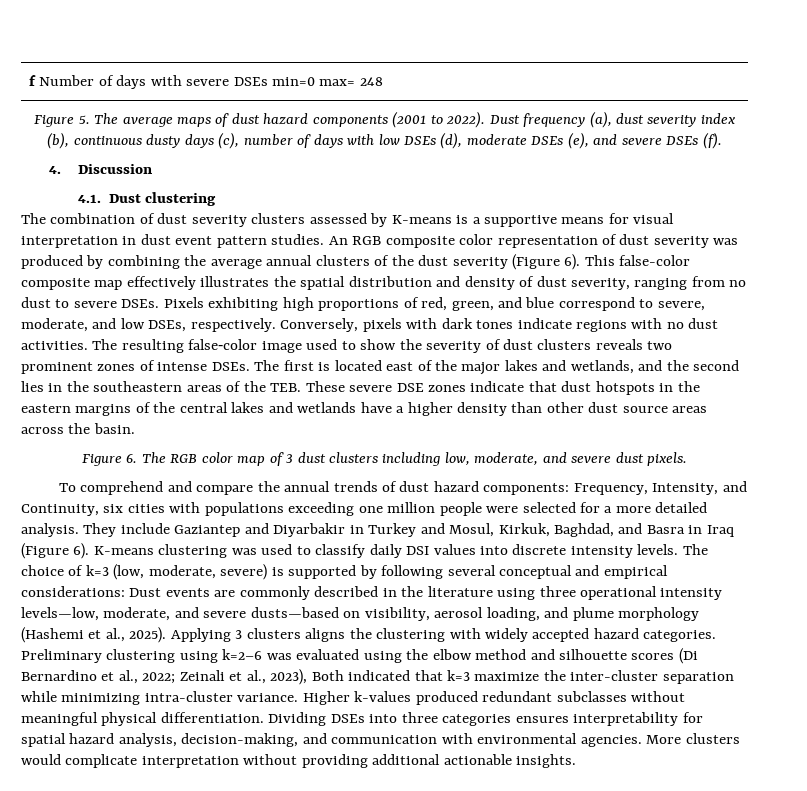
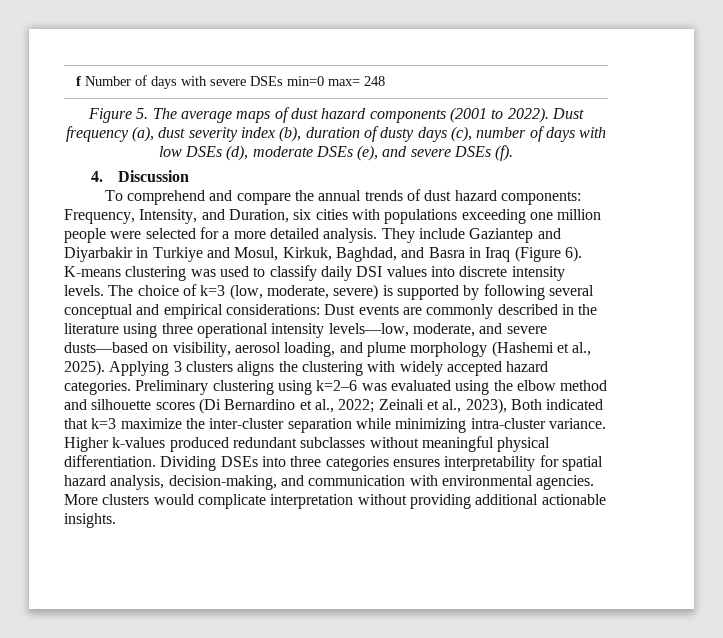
- Dust frequency (a), dust severity index (b), continuous dusty days (c), number of days with low DSEs (d), moderate DSEs (e), and severe DSEs (f).
+ Dust frequency (a), dust severity index (b), duration of dusty days (c), number of days with low DSEs (d), moderate DSEs (e), and severe DSEs (f).
- 4.1. Dust clustering
- The combination of dust severity clusters assessed by K-means is a supportive means for visual interpretation in dust event pattern studies. An RGB composite color representation of dust severity was produced by combining the average annual clusters of the dust severity (Figure 6). This false-color composite map effectively illustrates the spatial distribution and density of dust severity, ranging from no dust to severe DSEs. Pixels exhibiting high proportions of red, green, and blue correspond to severe, moderate, and low DSEs, respectively. Conversely, pixels with dark tones indicate regions with no dust activities. The resulting false‑color image used to show the severity of dust clusters reveals two prominent zones of intense DSEs. The first is located east of the major lakes and wetlands, and the second lies in the southeastern areas of the TEB. These severe DSE zones indicate that dust hotspots in the eastern margins of the central lakes and wetlands have a higher density than other dust source areas across the basin.
- Figure 6. The RGB color map of 3 dust clusters including low, moderate, and severe dust pixels.
- To comprehend and compare the annual trends of dust hazard components: Frequency, Intensity, and Continuity, six cities with populations exceeding one million people were selected for a more detailed analysis.
+ To comprehend and compare the annual trends of dust hazard components: Frequency, Intensity, and Duration, six cities with populations exceeding one million people were selected for a more detailed analysis.
- They include Gaziantep and Diyarbakir in Turkey and Mosul, Kirkuk, Baghdad, and Basra in Iraq (Figure 6).
+ They include Gaziantep and Diyarbakir in Turkiye and Mosul, Kirkuk, Baghdad, and Basra in Iraq (Figure 6).

